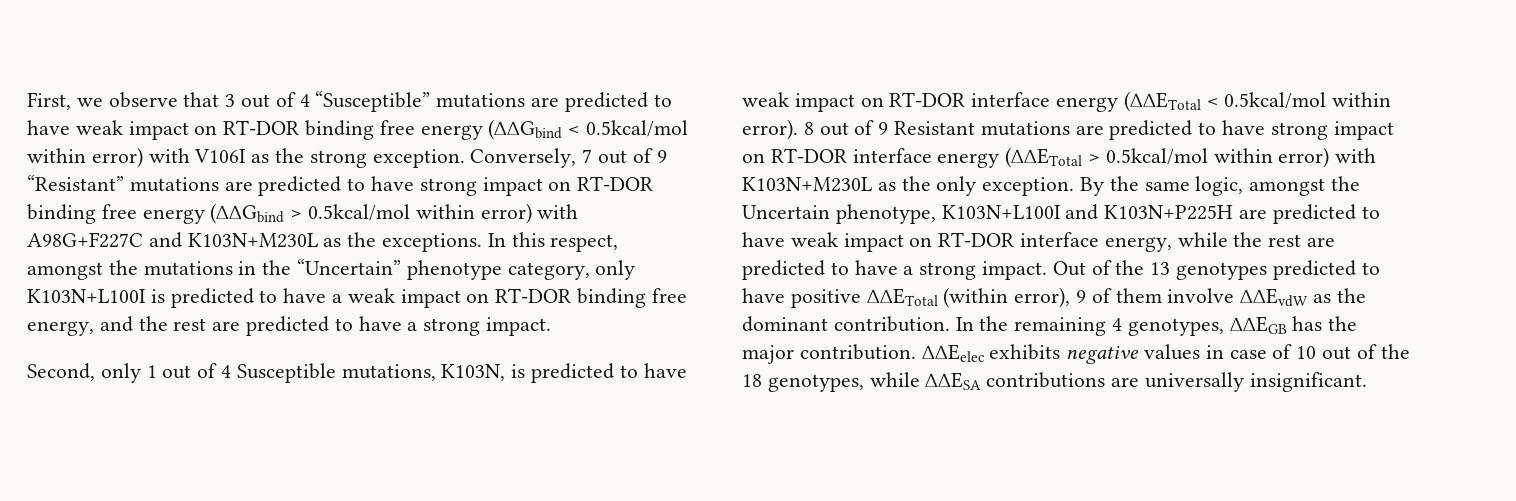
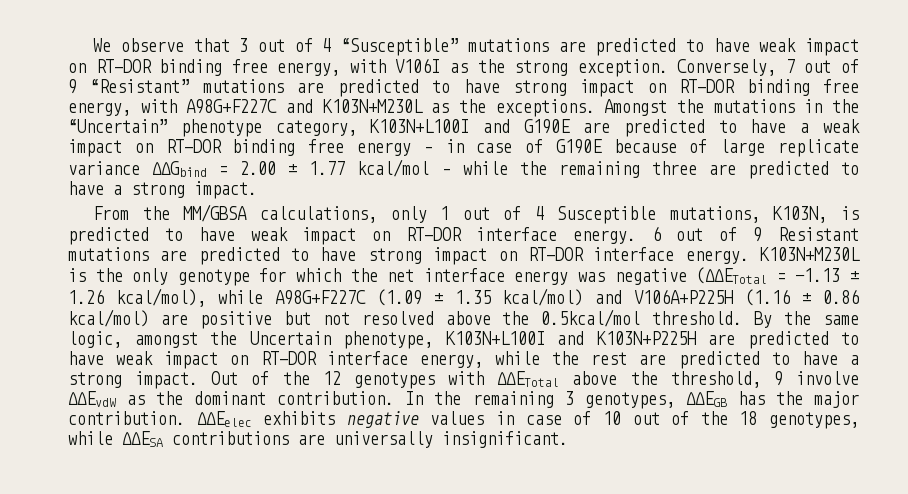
- First, we observe that 3 out of 4 “Susceptible” mutations are predicted to have weak impact on RT-DOR binding free energy (∆∆Gbind < 0.5kcal/mol within error) with V106I as the strong exception.
+ We observe that 3 out of 4 “Susceptible” mutations are predicted to have weak impact on RT-DOR binding free energy, with V106I as the strong exception.
- Conversely, 7 out of 9 “Resistant” mutations are predicted to have strong impact on RT-DOR binding free energy (∆∆Gbind > 0.5kcal/mol within error) with A98G+F227C and K103N+M230L as the exceptions.
+ Conversely, 7 out of 9 “Resistant” mutations are predicted to have strong impact on RT-DOR binding free energy, with A98G+F227C and K103N+M230L as the exceptions.
- In this respect, amongst the mutations in the “Uncertain” phenotype category, only K103N+L100I is predicted to have a weak impact on RT-DOR binding free energy, and the rest are predicted to have a strong impact.
+ Amongst the mutations in the “Uncertain” phenotype category, K103N+L100I and G190E are predicted to have a weak impact on RT-DOR binding free energy – in case of G190E because of large replicate variance ∆∆Gbind = 2.00 ± 1.77 kcal/mol – while the remaining three are predicted to have a strong impact.
- Second, only 1 out of 4 Susceptible mutations, K103N, is predicted to have weak impact on RT-DOR interface energy (∆∆ETotal < 0.5kcal/mol within error). 8 out of 9 Resistant mutations are predicted to have strong impact on RT-DOR interface energy (∆∆ETotal > 0.5kcal/mol within error) with K103N+M230L as the only exception.
+ From the MM/GBSA calculations, only 1 out of 4 Susceptible mutations, K103N, is predicted to have weak impact on RT-DOR interface energy. 6 out of 9 Resistant mutations are predicted to have strong impact on RT-DOR interface energy. K103N+M230L is the only genotype for which the net interface energy was negative (∆∆ETotal = −1.13 ± 1.26 kcal/mol), while A98G+F227C (1.09 ± 1.35 kcal/mol) and V106A+P225H (1.16 ± 0.86 kcal/mol) are positive but not resolved above the 0.5kcal/mol threshold.
- Out of the 13 genotypes predicted to have positive ∆∆ETotal (within error), 9 of them involve ∆∆EvdW as the dominant contribution.
+ Out of the 12 genotypes with ∆∆ETotal above the threshold, 9 involve ∆∆EvdW as the dominant contribution.
- In the remaining 4 genotypes, ∆∆EGB has the major contribution.
+ In the remaining 3 genotypes, ∆∆EGB has the major contribution.

